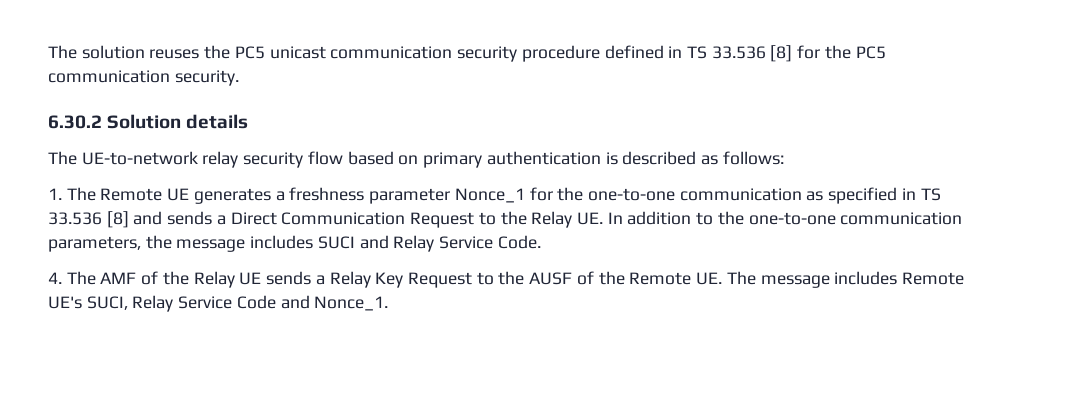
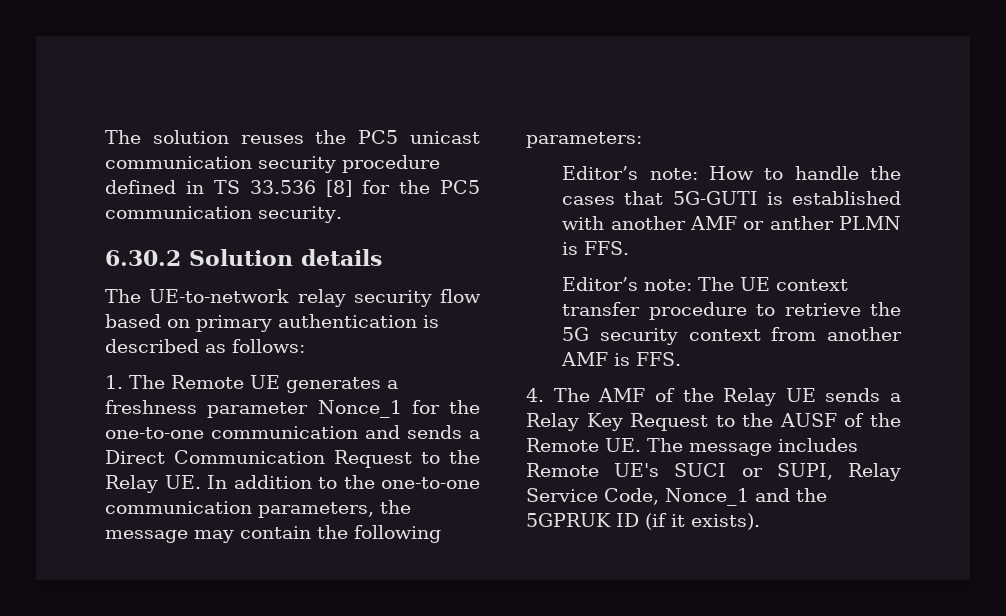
- 1. The Remote UE generates a freshness parameter Nonce_1 for the one-to-one communication as specified in TS 33.536 [8] and sends a Direct Communication Request to the Relay UE. In addition to the one-to-one communication parameters, the message includes SUCI and Relay Service Code.
+ 1. The Remote UE generates a freshness parameter Nonce_1 for the one-to-one communication and sends a Direct Communication Request to the Relay UE. In addition to the one-to-one communication parameters, the message may contain the following parameters:
+ Editor’s note: How to handle the cases that 5G-GUTI is established with another AMF or anther PLMN is FFS.
+ Editor’s note: The UE context transfer procedure to retrieve the 5G security context from another AMF is FFS.
- 4. The AMF of the Relay UE sends a Relay Key Request to the AUSF of the Remote UE. The message includes Remote UE's SUCI, Relay Service Code and Nonce_1.
+ 4. The AMF of the Relay UE sends a Relay Key Request to the AUSF of the Remote UE. The message includes Remote UE's SUCI or SUPI, Relay Service Code, Nonce_1 and the 5GPRUK ID (if it exists).

